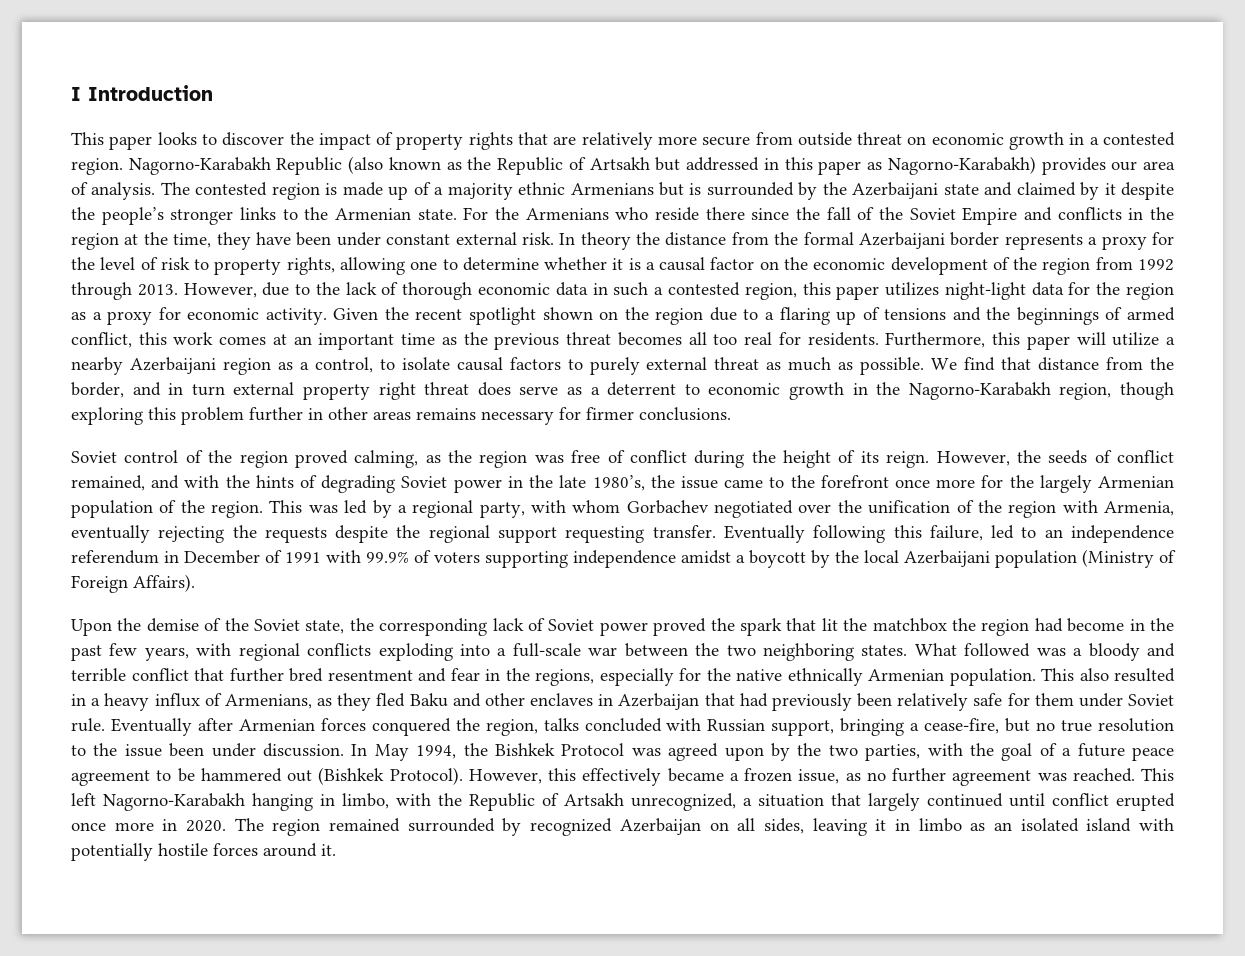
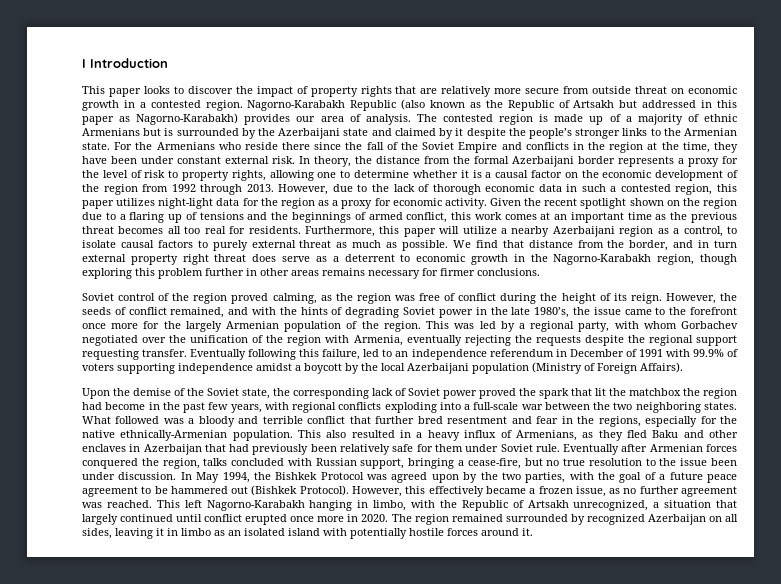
- The contested region is made up of a majority ethnic Armenians but is surrounded by the Azerbaijani state and claimed by it despite the people’s stronger links to the Armenian state.
+ The contested region is made up of a majority of ethnic Armenians but is surrounded by the Azerbaijani state and claimed by it despite the people’s stronger links to the Armenian state.
- In theory the distance from the formal Azerbaijani border represents a proxy for the level of risk to property rights, allowing one to determine whether it is a causal factor on the economic development of the region from 1992 through 2013.
+ In theory, the distance from the formal Azerbaijani border represents a proxy for the level of risk to property rights, allowing one to determine whether it is a causal factor on the economic development of the region from 1992 through 2013.
- What followed was a bloody and terrible conflict that further bred resentment and fear in the regions, especially for the native ethnically Armenian population.
+ What followed was a bloody and terrible conflict that further bred resentment and fear in the regions, especially for the native ethnically-Armenian population.

